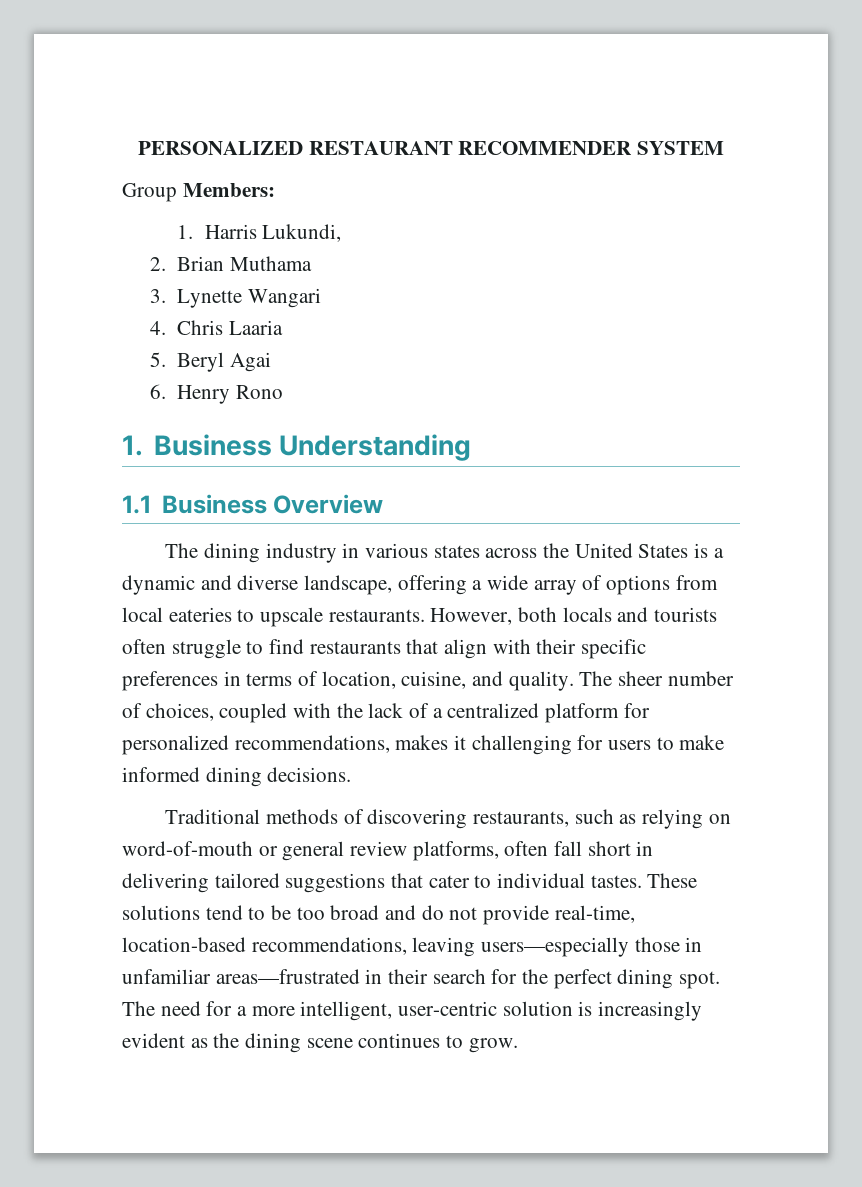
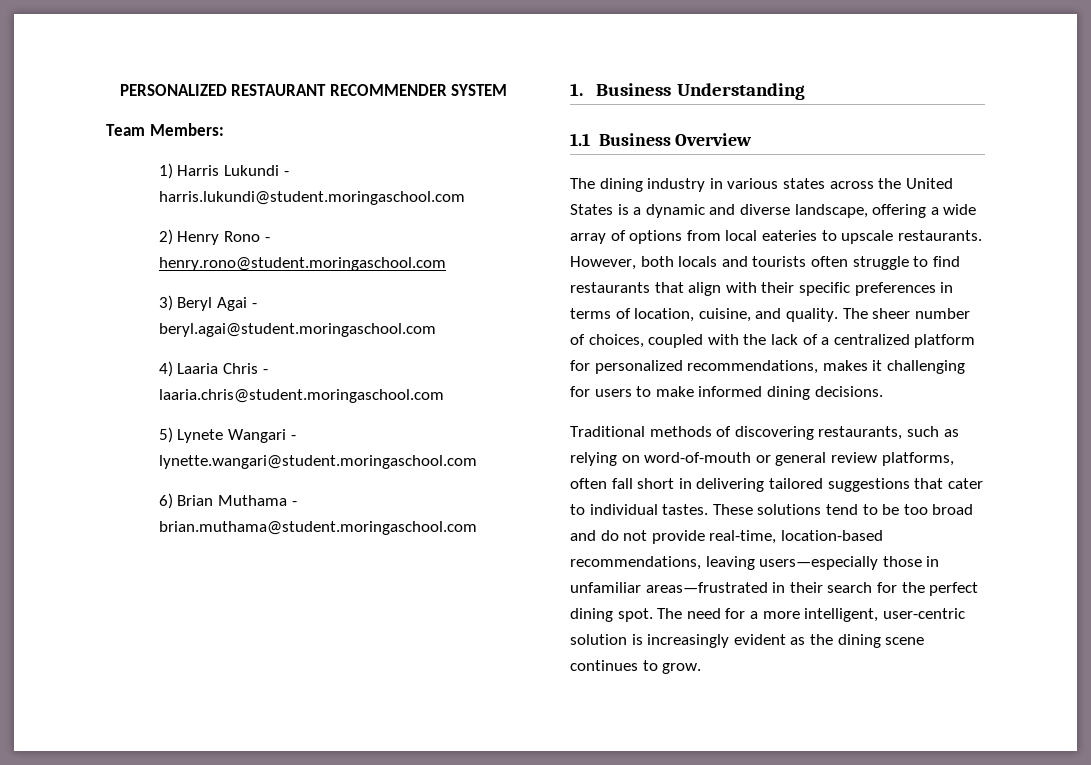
- Group Members:
+ Team Members:
- 1. Harris Lukundi,
- 2. Brian Muthama
- 3. Lynette Wangari
- 4. Chris Laaria
- 5. Beryl Agai
- 6. Henry Rono
+ 1) Harris Lukundi - harris.lukundi@student.moringaschool.com
+ 2) Henry Rono - henry.rono@student.moringaschool.com
+ 3) Beryl Agai - beryl.agai@student.moringaschool.com
+ 4) Laaria Chris - laaria.chris@student.moringaschool.com
+ 5) Lynete Wangari - lynette.wangari@student.moringaschool.com
+ 6) Brian Muthama - brian.muthama@student.moringaschool.com

